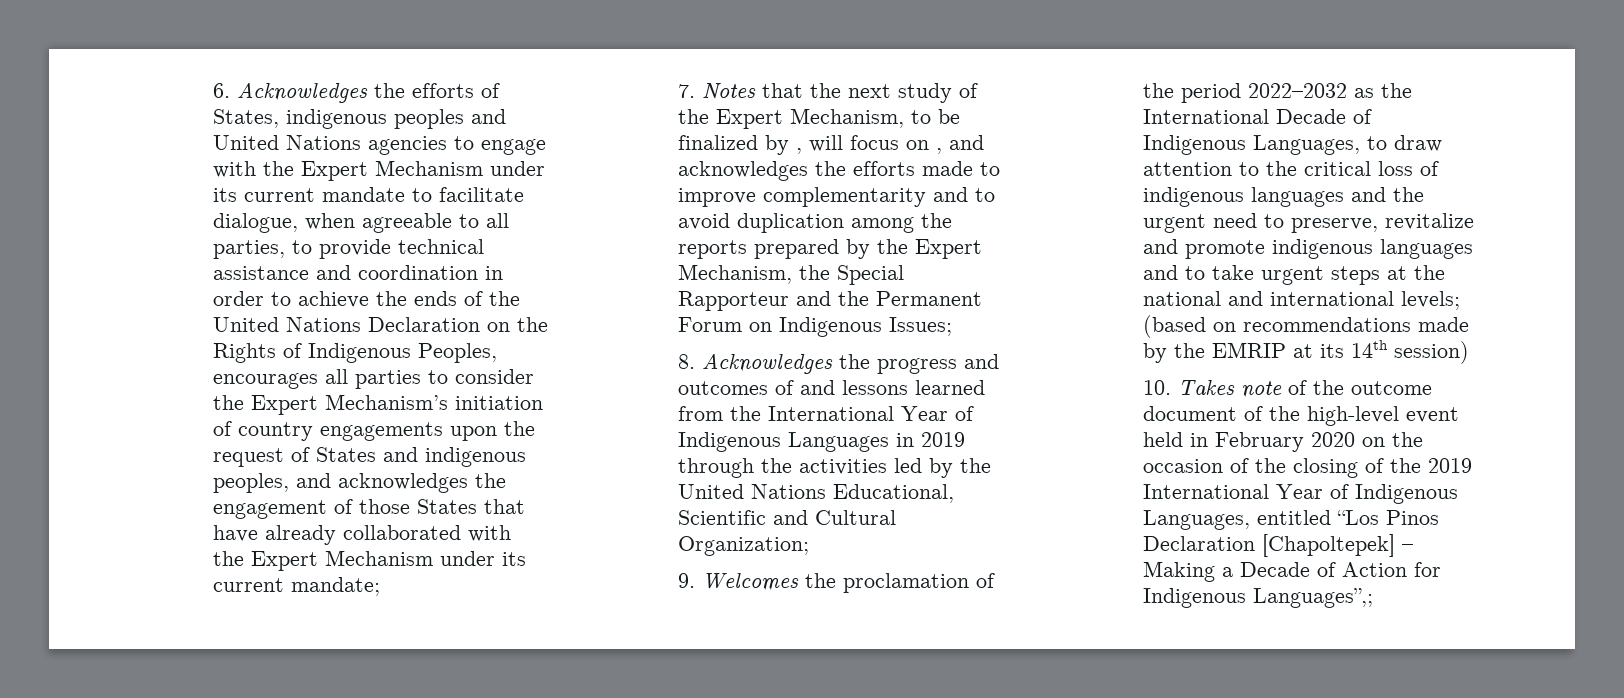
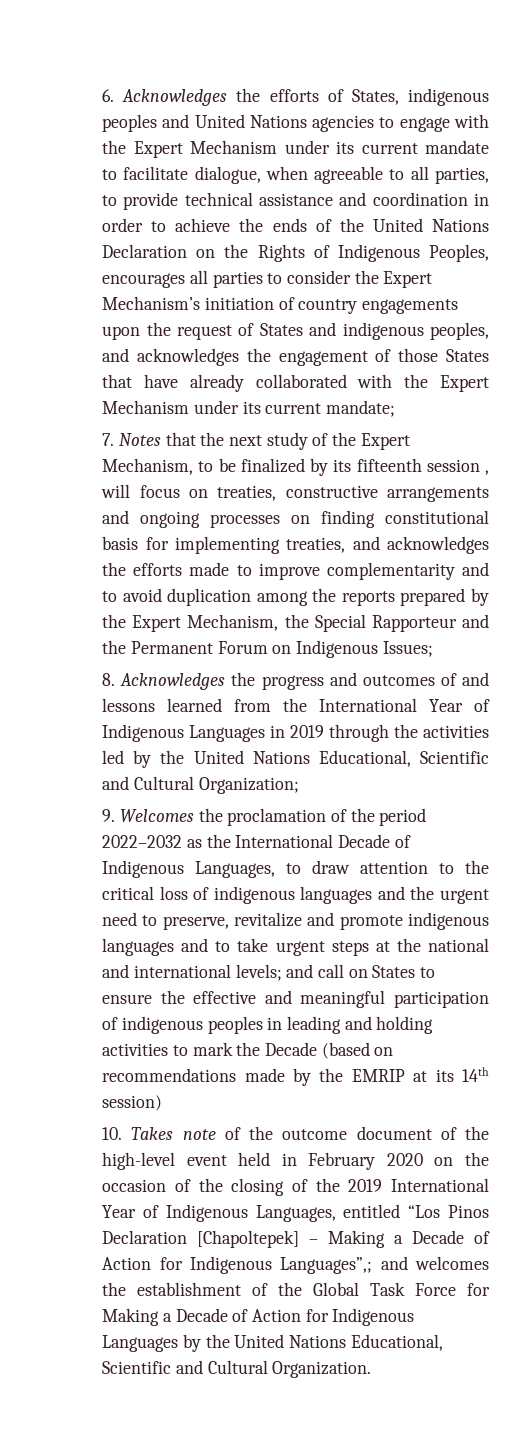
- 7. Notes that the next study of the Expert Mechanism, to be finalized by , will focus on , and acknowledges the efforts made to improve complementarity and to avoid duplication among the reports prepared by the Expert Mechanism, the Special Rapporteur and the Permanent Forum on Indigenous Issues;
+ 7. Notes that the next study of the Expert Mechanism, to be finalized by its fifteenth session , will focus on treaties, constructive arrangements and ongoing processes on finding constitutional basis for implementing treaties, and acknowledges the efforts made to improve complementarity and to avoid duplication among the reports prepared by the Expert Mechanism, the Special Rapporteur and the Permanent Forum on Indigenous Issues;
- 9. Welcomes the proclamation of the period 2022–2032 as the International Decade of Indigenous Languages, to draw attention to the critical loss of indigenous languages and the urgent need to preserve, revitalize and promote indigenous languages and to take urgent steps at the national and international levels; (based on recommendations made by the EMRIP at its 14th session)
+ 9. Welcomes the proclamation of the period 2022–2032 as the International Decade of Indigenous Languages, to draw attention to the critical loss of indigenous languages and the urgent need to preserve, revitalize and promote indigenous languages and to take urgent steps at the national and international levels; and call on States to ensure the effective and meaningful participation of indigenous peoples in leading and holding activities to mark the Decade (based on recommendations made by the EMRIP at its 14th session)
- 10. Takes note of the outcome document of the high-level event held in February 2020 on the occasion of the closing of the 2019 International Year of Indigenous Languages, entitled “Los Pinos Declaration [Chapoltepek] – Making a Decade of Action for Indigenous Languages”,;
+ 10. Takes note of the outcome document of the high-level event held in February 2020 on the occasion of the closing of the 2019 International Year of Indigenous Languages, entitled “Los Pinos Declaration [Chapoltepek] – Making a Decade of Action for Indigenous Languages”,; and welcomes the establishment of the Global Task Force for Making a Decade of Action for Indigenous Languages by the United Nations Educational, Scientific and Cultural Organization.

